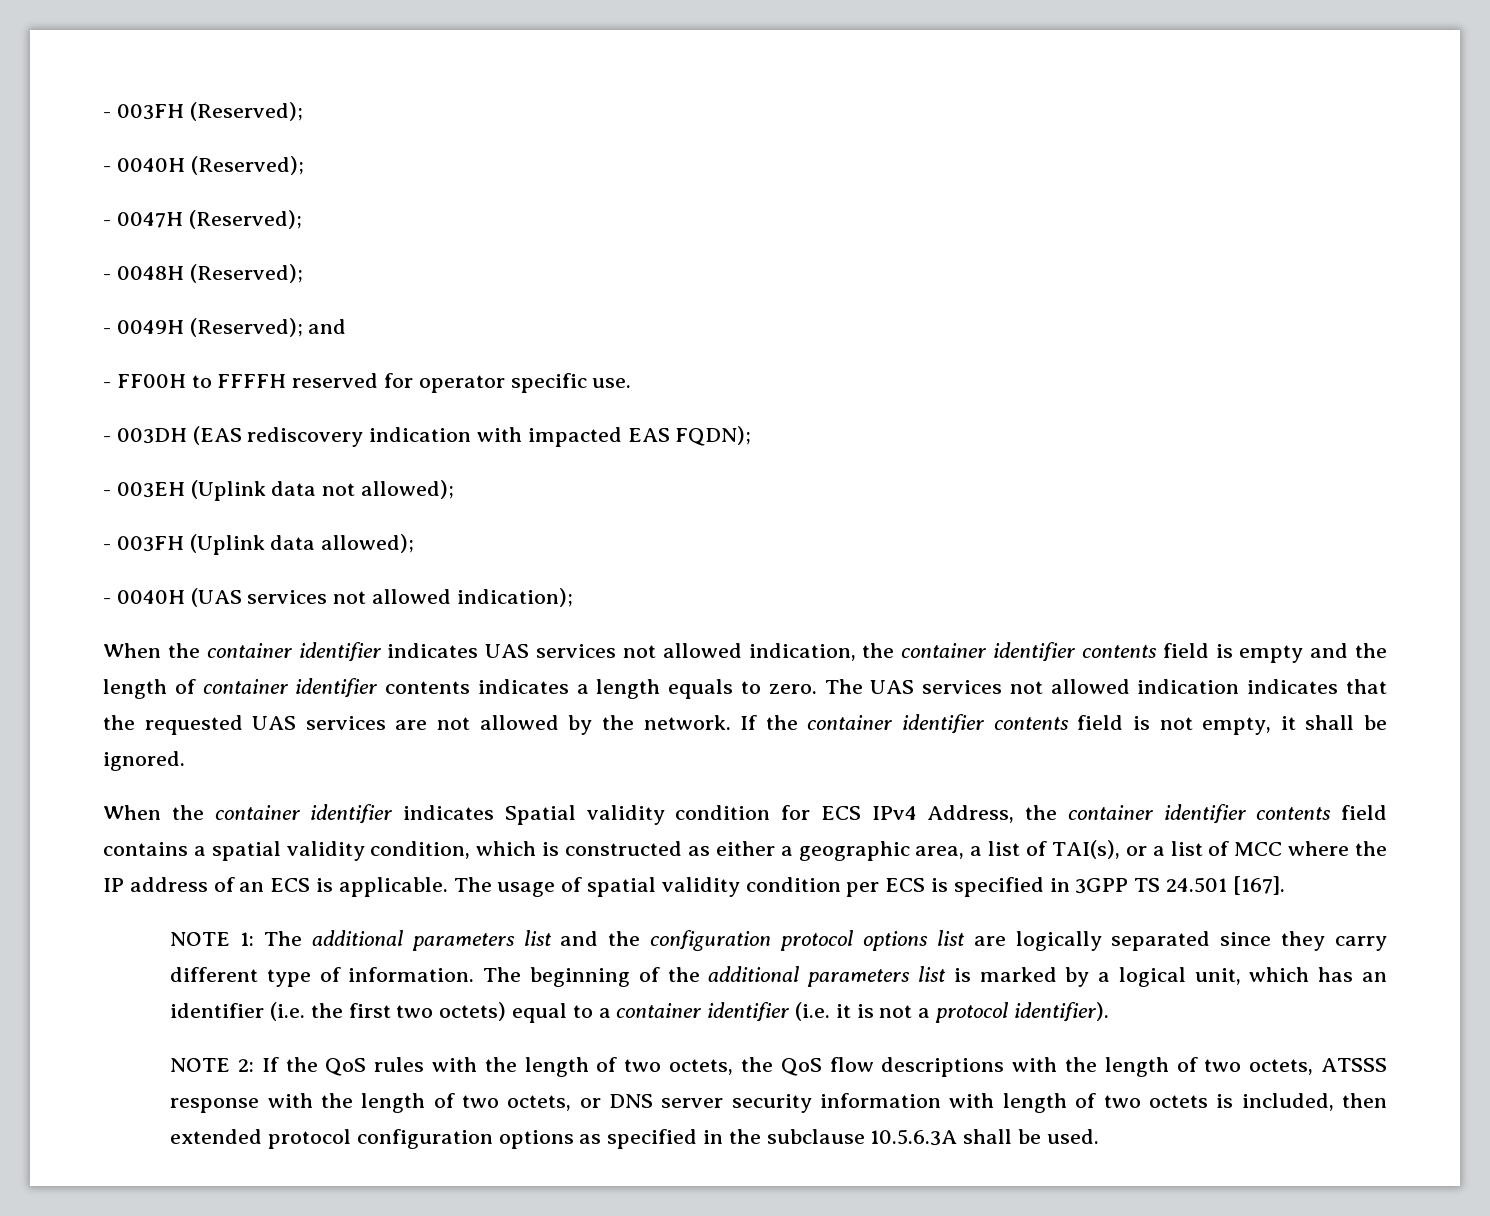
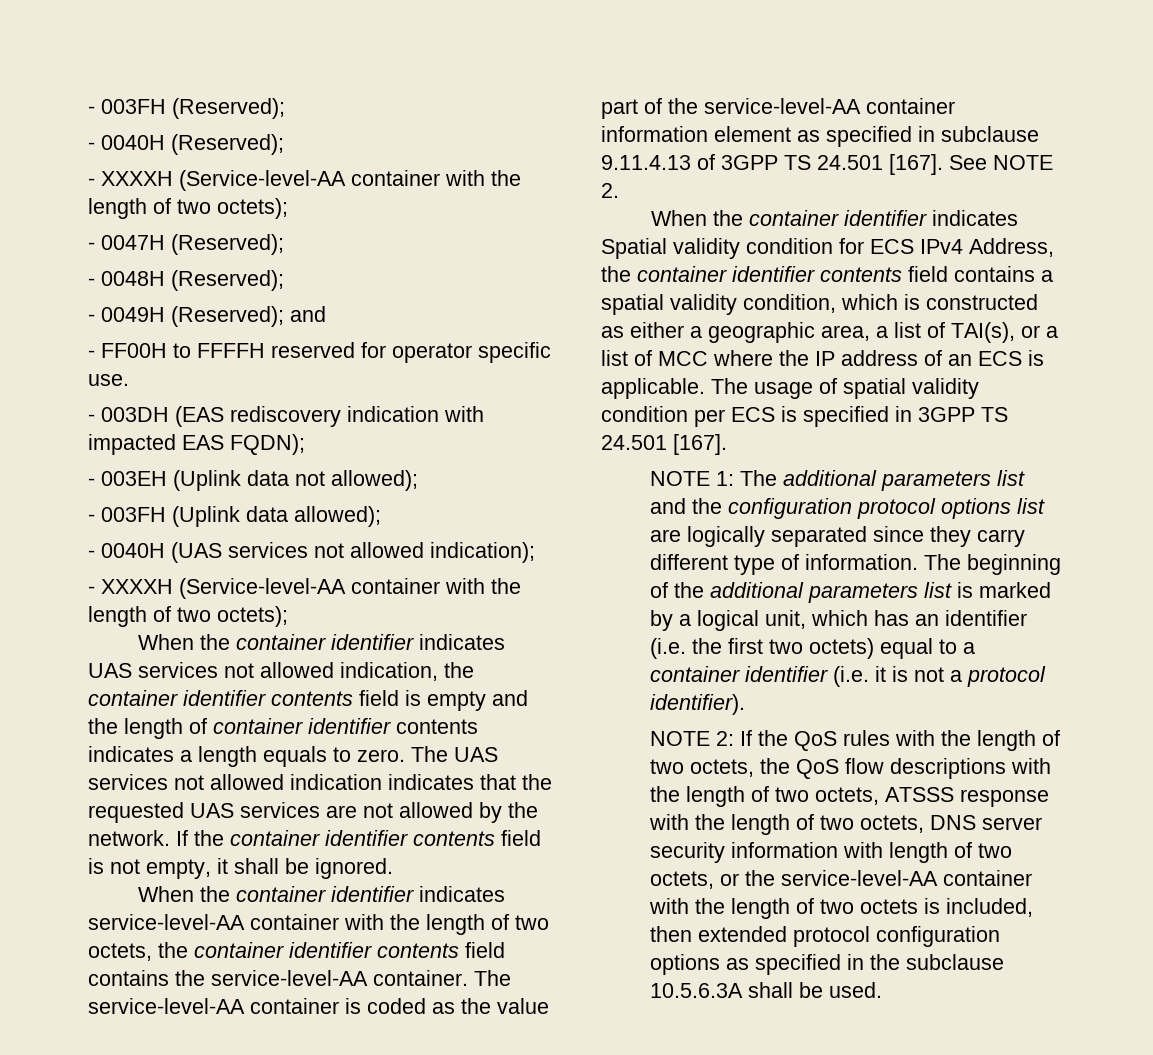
  - 0040H (Reserved);
+ - XXXXH (Service-level-AA container with the length of two octets);
  - 0040H (UAS services not allowed indication);
+ - XXXXH (Service-level-AA container with the length of two octets);
+ When the container identifier indicates service-level-AA container with the length of two octets, the container identifier contents field contains the service-level-AA container. The service-level-AA container is coded as the value part of the service-level-AA container information element as specified in subclause 9.11.4.13 of 3GPP TS 24.501 [167]. See NOTE 2.
- NOTE 2: If the QoS rules with the length of two octets, the QoS flow descriptions with the length of two octets, ATSSS response with the length of two octets, or DNS server security information with length of two octets is included, then extended protocol configuration options as specified in the subclause 10.5.6.3A shall be used.
+ NOTE 2: If the QoS rules with the length of two octets, the QoS flow descriptions with the length of two octets, ATSSS response with the length of two octets, DNS server security information with length of two octets, or the service-level-AA container with the length of two octets is included, then extended protocol configuration options as specified in the subclause 10.5.6.3A shall be used.

